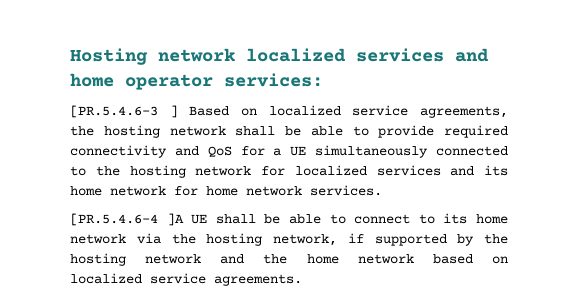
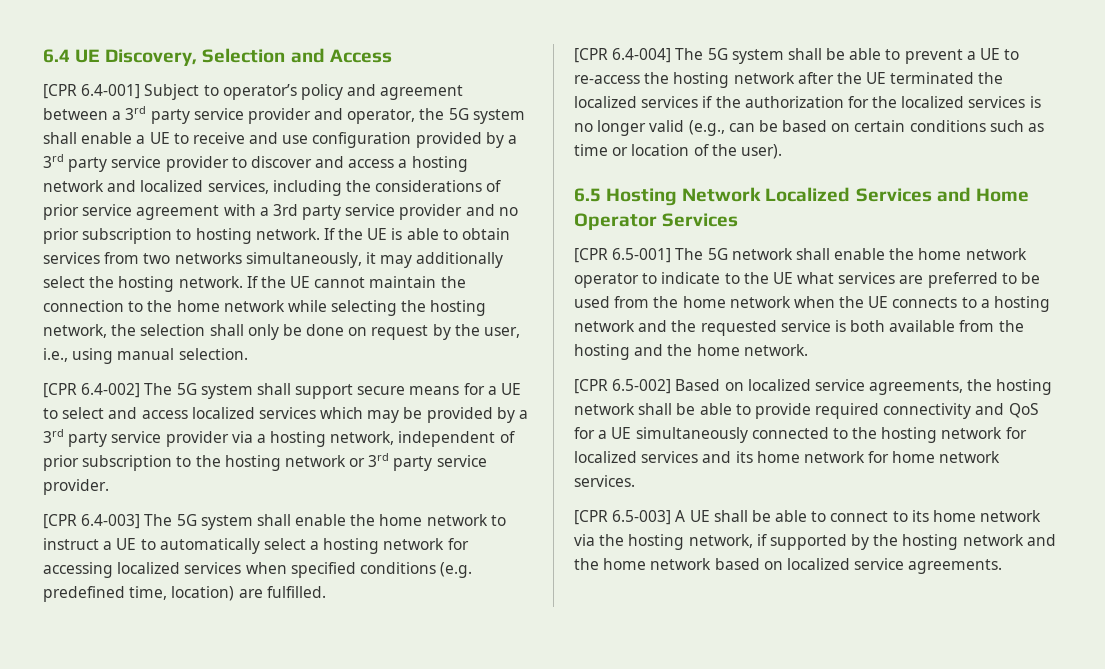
- Hosting network localized services and home operator services:
- [PR.5.4.6-3 ] Based on localized service agreements, the hosting network shall be able to provide required connectivity and QoS for a UE simultaneously connected to the hosting network for localized services and its home network for home network services.
+ 6.4 UE Discovery, Selection and Access
+ [CPR 6.4-001] Subject to operator’s policy and agreement between a 3rd party service provider and operator, the 5G system shall enable a UE to receive and use configuration provided by a 3rd party service provider to discover and access a hosting network and localized services, including the considerations of prior service agreement with a 3rd party service provider and no prior subscription to hosting network. If the UE is able to obtain services from two networks simultaneously, it may additionally select the hosting network. If the UE cannot maintain the connection to the home network while selecting the hosting network, the selection shall only be done on request by the user, i.e., using manual selection.
+ [CPR 6.4-002] The 5G system shall support secure means for a UE to select and access localized services which may be provided by a 3rd party service provider via a hosting network, independent of prior subscription to the hosting network or 3rd party service provider.
+ [CPR 6.4-003] The 5G system shall enable the home network to instruct a UE to automatically select a hosting network for accessing localized services when specified conditions (e.g. predefined time, location) are fulfilled.
+ [CPR 6.4-004] The 5G system shall be able to prevent a UE to re-access the hosting network after the UE terminated the localized services if the authorization for the localized services is no longer valid (e.g., can be based on certain conditions such as time or location of the user).
+ 6.5 Hosting Network Localized Services and Home Operator Services
+ [CPR 6.5-001] The 5G network shall enable the home network operator to indicate to the UE what services are preferred to be used from the home network when the UE connects to a hosting network and the requested service is both available from the hosting and the home network.
+ [CPR 6.5-002] Based on localized service agreements, the hosting network shall be able to provide required connectivity and QoS for a UE simultaneously connected to the hosting network for localized services and its home network for home network services.
- [PR.5.4.6-4 ]A UE shall be able to connect to its home network via the hosting network, if supported by the hosting network and the home network based on localized service agreements.
+ [CPR 6.5-003] A UE shall be able to connect to its home network via the hosting network, if supported by the hosting network and the home network based on localized service agreements.

